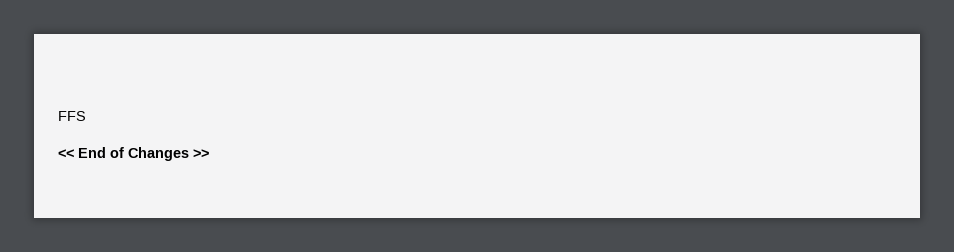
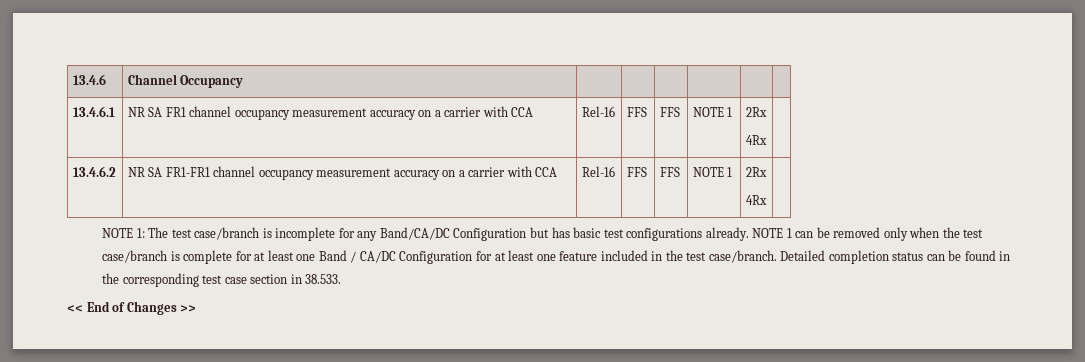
- FFS
+ 13.4.6 | Channel Occupancy | | | | | |
+ 13.4.6.1 | NR SA FR1 channel occupancy measurement accuracy on a carrier with CCA | Rel-16 | FFS | FFS | NOTE 1 | 2Rx
+ 4Rx |
+ 13.4.6.2 | NR SA FR1-FR1 channel occupancy measurement accuracy on a carrier with CCA | Rel-16 | FFS | FFS | NOTE 1 | 2Rx
+ 4Rx |
+ NOTE 1: The test case/branch is incomplete for any Band/CA/DC Configuration but has basic test configurations already. NOTE 1 can be removed only when the test case/branch is complete for at least one Band / CA/DC Configuration for at least one feature included in the test case/branch. Detailed completion status can be found in the corresponding test case section in 38.533.

